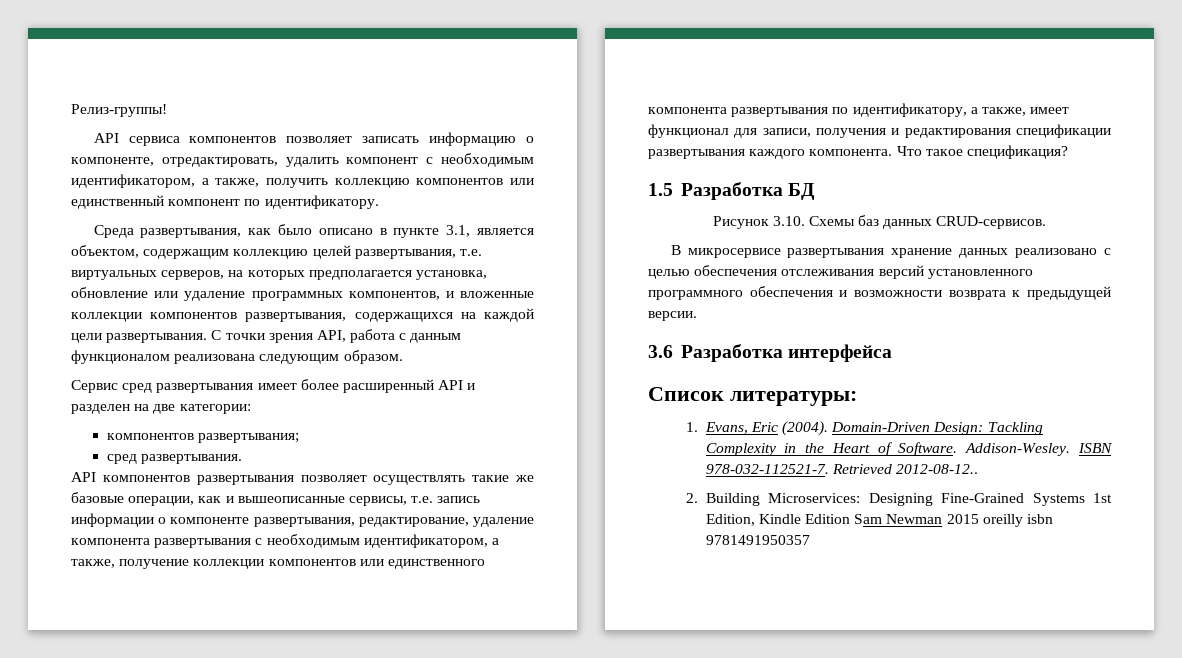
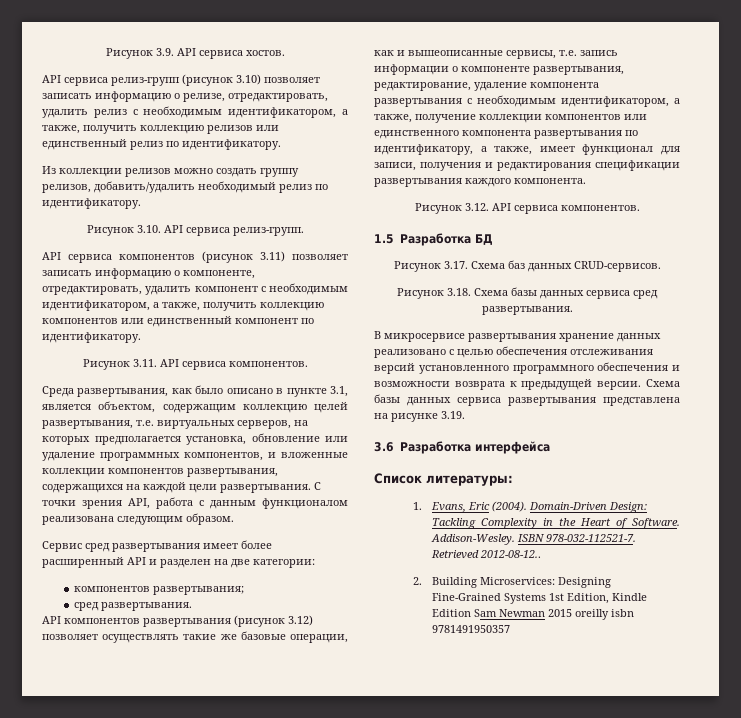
- Релиз-группы!
+ Рисунок 3.9. API сервиса хостов.
+ API сервиса релиз-групп (рисунок 3.10) позволяет записать информацию о релизе, отредактировать, удалить релиз с необходимым идентификатором, а также, получить коллекцию релизов или единственный релиз по идентификатору.
+ Из коллекции релизов можно создать группу релизов, добавить/удалить необходимый релиз по идентификатору.
+ Рисунок 3.10. API сервиса релиз-групп.
- API сервиса компонентов позволяет записать информацию о компоненте, отредактировать, удалить компонент с необходимым идентификатором, а также, получить коллекцию компонентов или единственный компонент по идентификатору.
+ API сервиса компонентов (рисунок 3.11) позволяет записать информацию о компоненте, отредактировать, удалить компонент с необходимым идентификатором, а также, получить коллекцию компонентов или единственный компонент по идентификатору.
+ Рисунок 3.11. API сервиса компонентов.
- API компонентов развертывания позволяет осуществлять такие же базовые операции, как и вышеописанные сервисы, т.е. запись информации о компоненте развертывания, редактирование, удаление компонента развертывания с необходимым идентификатором, а также, получение коллекции компонентов или единственного компонента развертывания по идентификатору, а также, имеет функционал для записи, получения и редактирования спецификации развертывания каждого компонента. Что такое спецификация?
+ API компонентов развертывания (рисунок 3.12) позволяет осуществлять такие же базовые операции, как и вышеописанные сервисы, т.е. запись информации о компоненте развертывания, редактирование, удаление компонента развертывания с необходимым идентификатором, а также, получение коллекции компонентов или единственного компонента развертывания по идентификатору, а также, имеет функционал для записи, получения и редактирования спецификации развертывания каждого компонента.
+ Рисунок 3.12. API сервиса компонентов.
- Рисунок 3.10. Схемы баз данных CRUD-сервисов.
+ Рисунок 3.17. Схема баз данных CRUD-сервисов.
+ Рисунок 3.18. Схема базы данных сервиса сред развертывания.
+ Схема базы данных сервиса развертывания представлена на рисунке 3.19.

